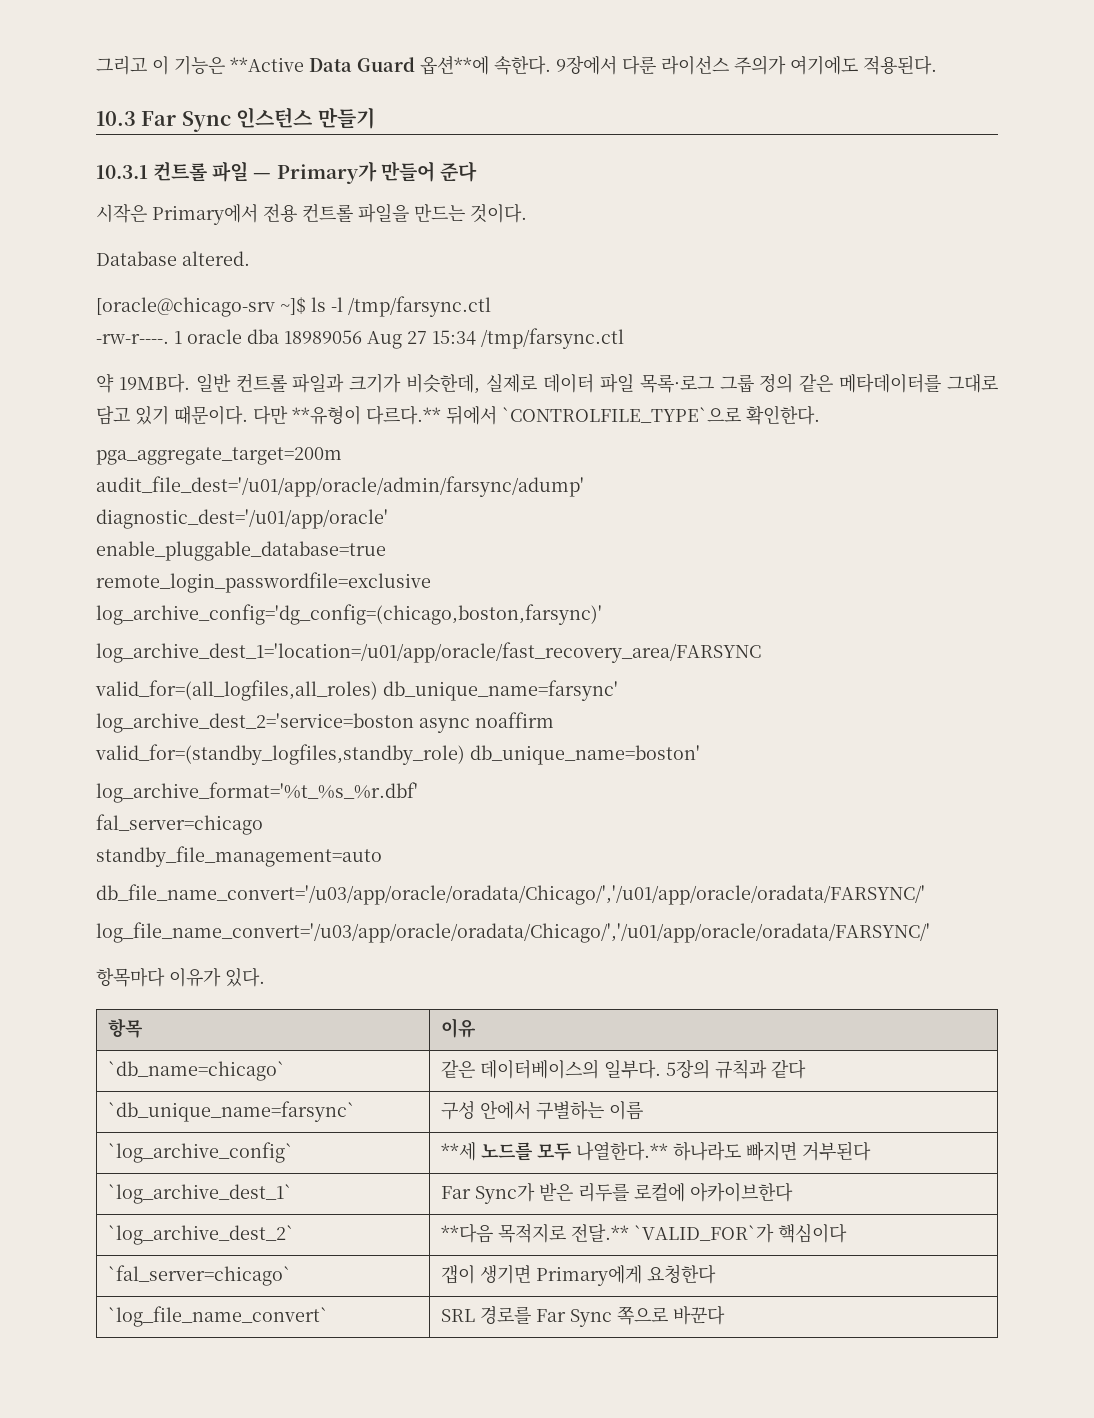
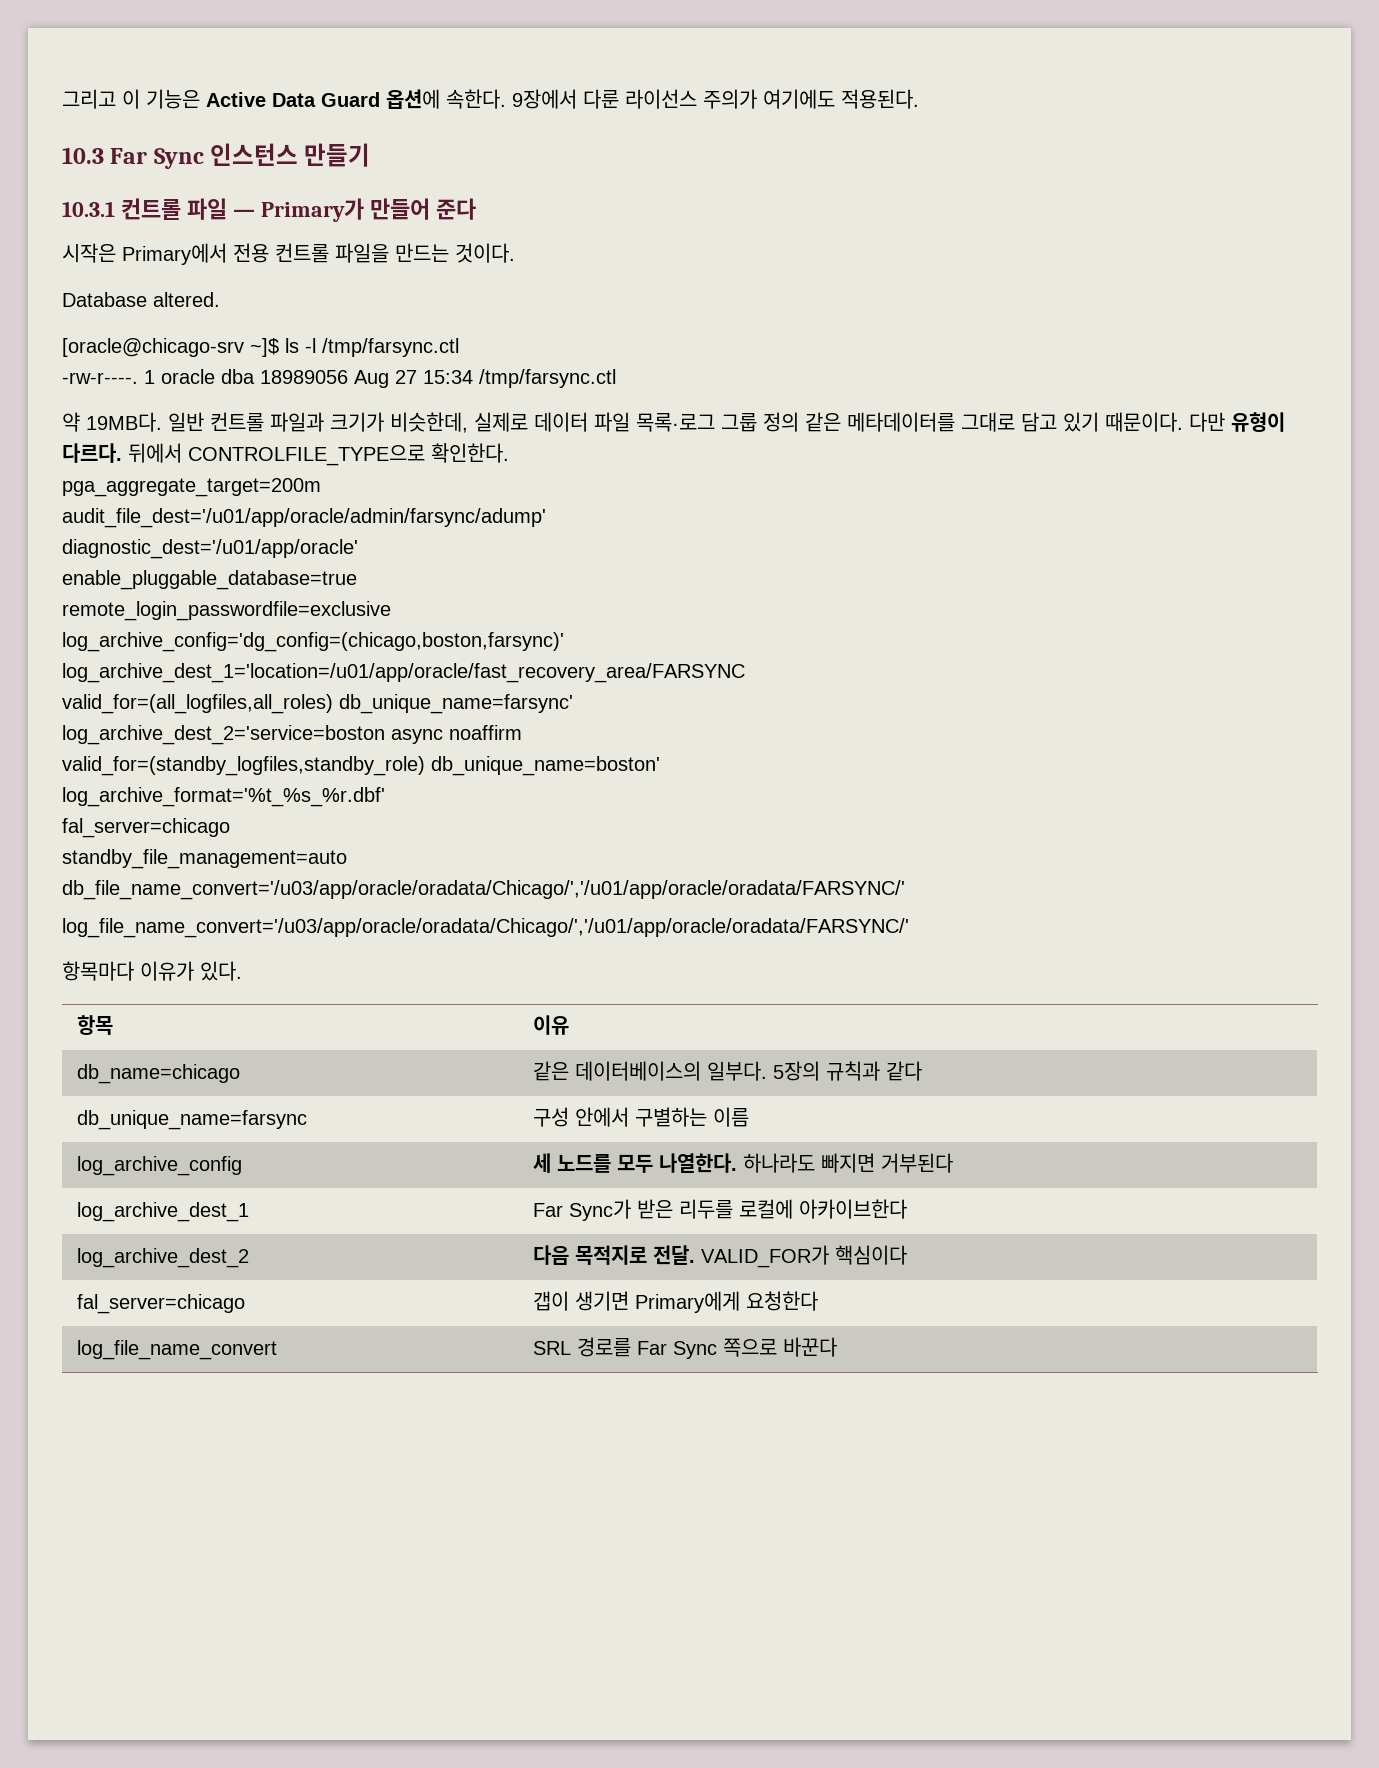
- 그리고 이 기능은 **Active Data Guard 옵션**에 속한다.
+ 그리고 이 기능은 Active Data Guard 옵션에 속한다.
- 다만 **유형이 다르다.** 뒤에서 `CONTROLFILE_TYPE`으로 확인한다.
+ 다만 유형이 다르다. 뒤에서 CONTROLFILE_TYPE으로 확인한다.
- `db_name=chicago` | 같은 데이터베이스의 일부다. 5장의 규칙과 같다
+ db_name=chicago | 같은 데이터베이스의 일부다. 5장의 규칙과 같다
- `db_unique_name=farsync` | 구성 안에서 구별하는 이름
+ db_unique_name=farsync | 구성 안에서 구별하는 이름
- `log_archive_config` | **세 노드를 모두 나열한다.** 하나라도 빠지면 거부된다
+ log_archive_config | 세 노드를 모두 나열한다. 하나라도 빠지면 거부된다
- `log_archive_dest_1` | Far Sync가 받은 리두를 로컬에 아카이브한다
+ log_archive_dest_1 | Far Sync가 받은 리두를 로컬에 아카이브한다
- `log_archive_dest_2` | **다음 목적지로 전달.** `VALID_FOR`가 핵심이다
+ log_archive_dest_2 | 다음 목적지로 전달. VALID_FOR가 핵심이다
- `fal_server=chicago` | 갭이 생기면 Primary에게 요청한다
+ fal_server=chicago | 갭이 생기면 Primary에게 요청한다
- `log_file_name_convert` | SRL 경로를 Far Sync 쪽으로 바꾼다
+ log_file_name_convert | SRL 경로를 Far Sync 쪽으로 바꾼다

